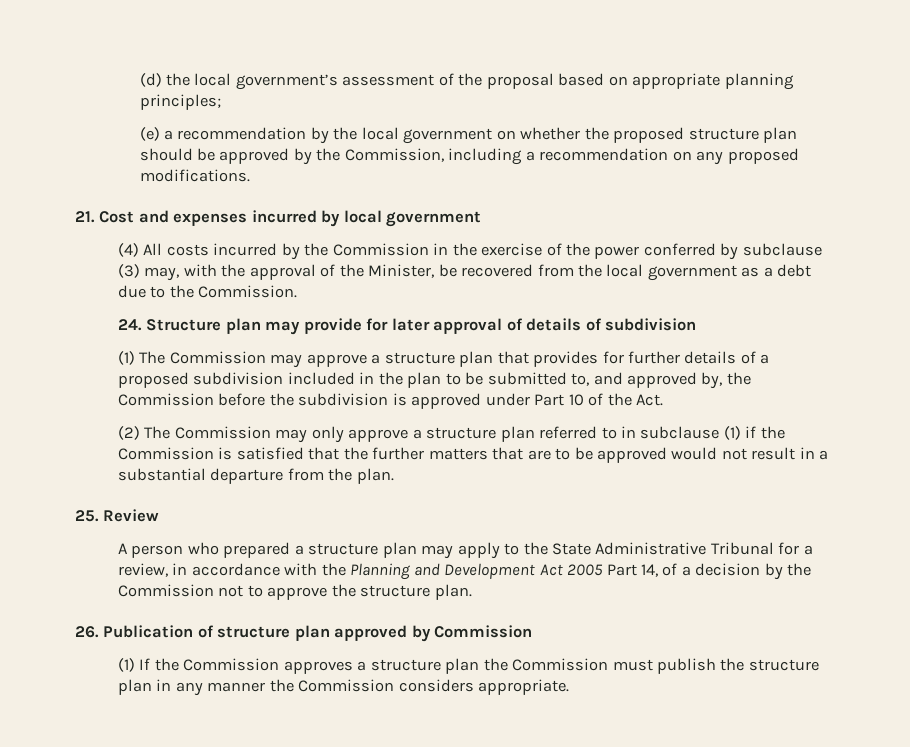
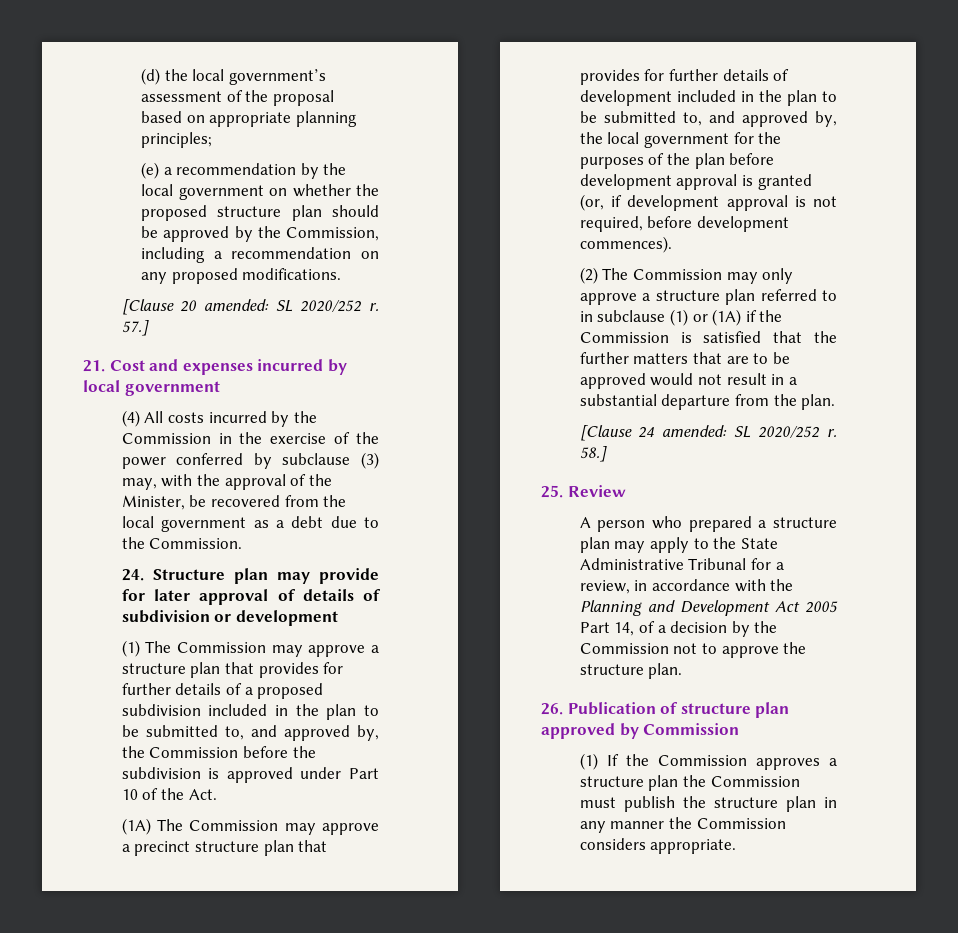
+ [Clause 20 amended: SL 2020/252 r. 57.]
- 24. Structure plan may provide for later approval of details of subdivision
+ 24. Structure plan may provide for later approval of details of subdivision or development
+ (1A) The Commission may approve a precinct structure plan that provides for further details of development included in the plan to be submitted to, and approved by, the local government for the purposes of the plan before development approval is granted (or, if development approval is not required, before development commences).
- (2) The Commission may only approve a structure plan referred to in subclause (1) if the Commission is satisfied that the further matters that are to be approved would not result in a substantial departure from the plan.
+ (2) The Commission may only approve a structure plan referred to in subclause (1) or (1A) if the Commission is satisfied that the further matters that are to be approved would not result in a substantial departure from the plan.
+ [Clause 24 amended: SL 2020/252 r. 58.]

